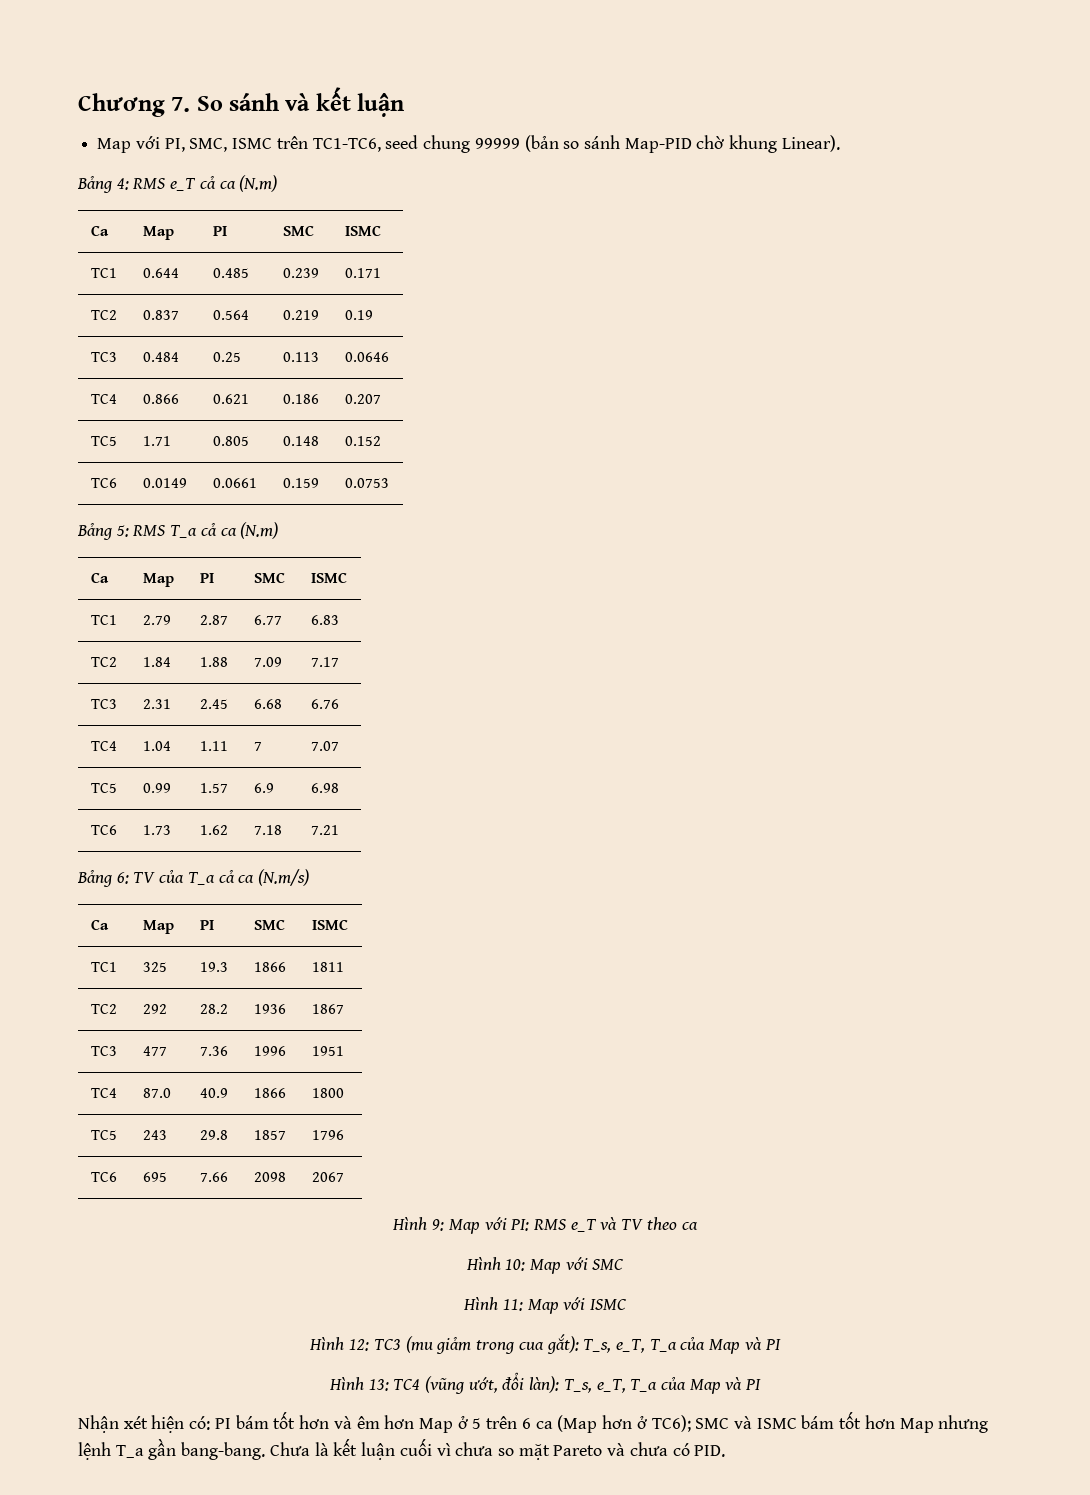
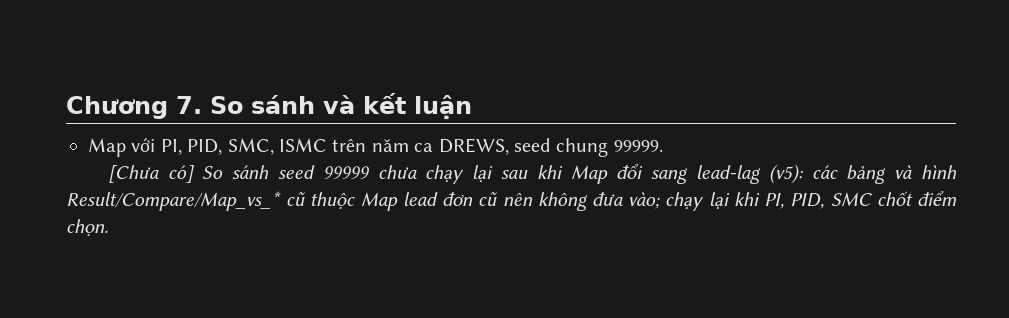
- Map với PI, SMC, ISMC trên TC1-TC6, seed chung 99999 (bản so sánh Map-PID chờ khung Linear).
- Bảng 4: RMS e_T cả ca (N.m)
- Ca | Map | PI | SMC | ISMC
- TC1 | 0.644 | 0.485 | 0.239 | 0.171
- TC2 | 0.837 | 0.564 | 0.219 | 0.19
- TC3 | 0.484 | 0.25 | 0.113 | 0.0646
- TC4 | 0.866 | 0.621 | 0.186 | 0.207
- TC5 | 1.71 | 0.805 | 0.148 | 0.152
- TC6 | 0.0149 | 0.0661 | 0.159 | 0.0753
- Bảng 5: RMS T_a cả ca (N.m)
- Ca | Map | PI | SMC | ISMC
- TC1 | 2.79 | 2.87 | 6.77 | 6.83
- TC2 | 1.84 | 1.88 | 7.09 | 7.17
- TC3 | 2.31 | 2.45 | 6.68 | 6.76
- TC4 | 1.04 | 1.11 | 7 | 7.07
- TC5 | 0.99 | 1.57 | 6.9 | 6.98
- TC6 | 1.73 | 1.62 | 7.18 | 7.21
- Bảng 6: TV của T_a cả ca (N.m/s)
- Ca | Map | PI | SMC | ISMC
- TC1 | 325 | 19.3 | 1866 | 1811
- TC2 | 292 | 28.2 | 1936 | 1867
- TC3 | 477 | 7.36 | 1996 | 1951
- TC4 | 87.0 | 40.9 | 1866 | 1800
- TC5 | 243 | 29.8 | 1857 | 1796
- TC6 | 695 | 7.66 | 2098 | 2067
- Hình 9: Map với PI: RMS e_T và TV theo ca
- Hình 10: Map với SMC
- Hình 11: Map với ISMC
- Hình 12: TC3 (mu giảm trong cua gắt): T_s, e_T, T_a của Map và PI
- Hình 13: TC4 (vũng ướt, đổi làn): T_s, e_T, T_a của Map và PI
- Nhận xét hiện có: PI bám tốt hơn và êm hơn Map ở 5 trên 6 ca (Map hơn ở TC6); SMC và ISMC bám tốt hơn Map nhưng lệnh T_a gần bang-bang. Chưa là kết luận cuối vì chưa so mặt Pareto và chưa có PID.
+ Map với PI, PID, SMC, ISMC trên năm ca DREWS, seed chung 99999.
+ [Chưa có] So sánh seed 99999 chưa chạy lại sau khi Map đổi sang lead-lag (v5): các bảng và hình Result/Compare/Map_vs_* cũ thuộc Map lead đơn cũ nên không đưa vào; chạy lại khi PI, PID, SMC chốt điểm chọn.

